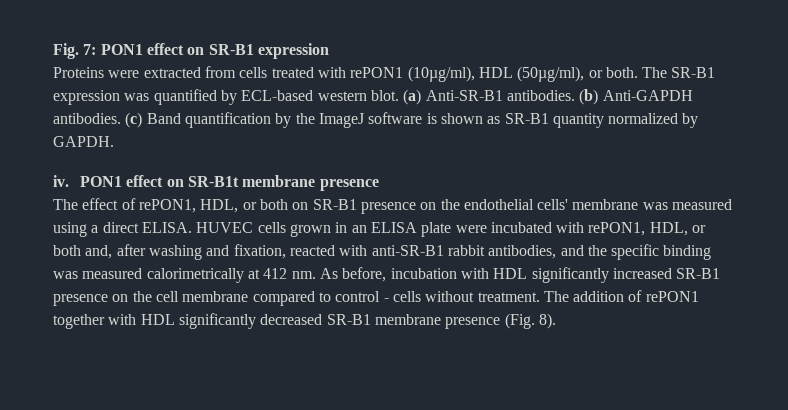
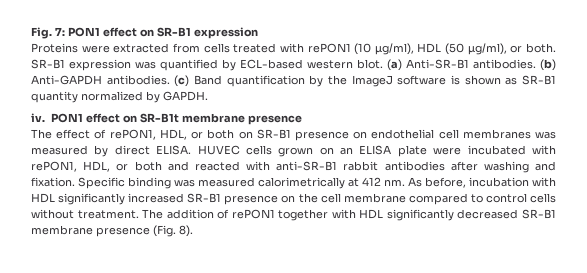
- Proteins were extracted from cells treated with rePON1 (10µg/ml), HDL (50µg/ml), or both.
+ Proteins were extracted from cells treated with rePON1 (10 µg/ml), HDL (50 µg/ml), or both.
- The SR-B1 expression was quantified by ECL-based western blot.
+ SR-B1 expression was quantified by ECL-based western blot.
- The effect of rePON1, HDL, or both on SR-B1 presence on the endothelial cells' membrane was measured using a direct ELISA.
+ The effect of rePON1, HDL, or both on SR-B1 presence on endothelial cell membranes was measured by direct ELISA.
- HUVEC cells grown in an ELISA plate were incubated with rePON1, HDL, or both and, after washing and fixation, reacted with anti-SR-B1 rabbit antibodies, and the specific binding was measured calorimetrically at 412 nm.
+ HUVEC cells grown on an ELISA plate were incubated with rePON1, HDL, or both and reacted with anti-SR-B1 rabbit antibodies after washing and fixation. Specific binding was measured calorimetrically at 412 nm.
- As before, incubation with HDL significantly increased SR-B1 presence on the cell membrane compared to control - cells without treatment.
+ As before, incubation with HDL significantly increased SR-B1 presence on the cell membrane compared to control cells without treatment.

